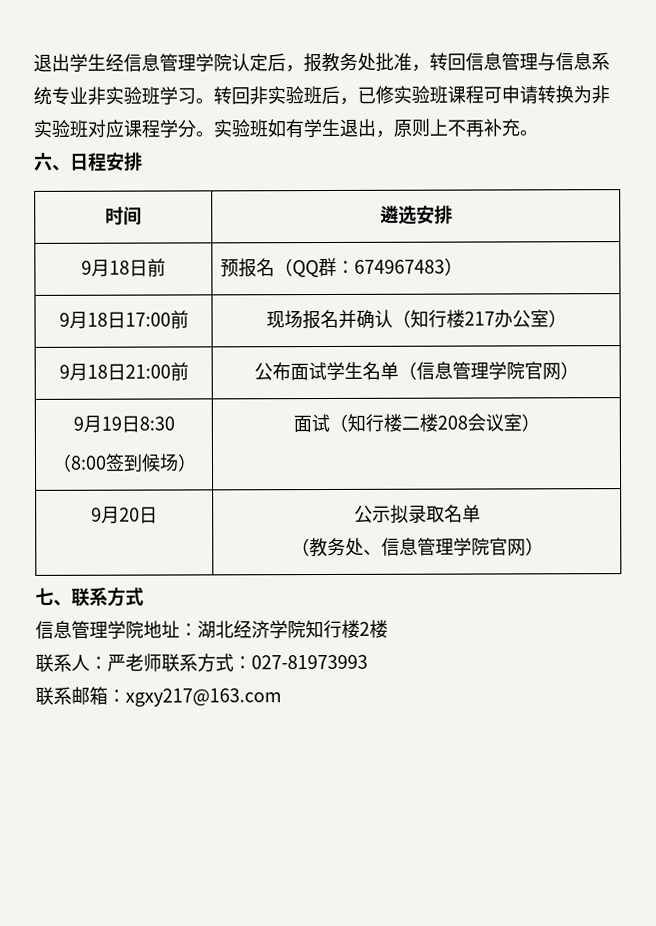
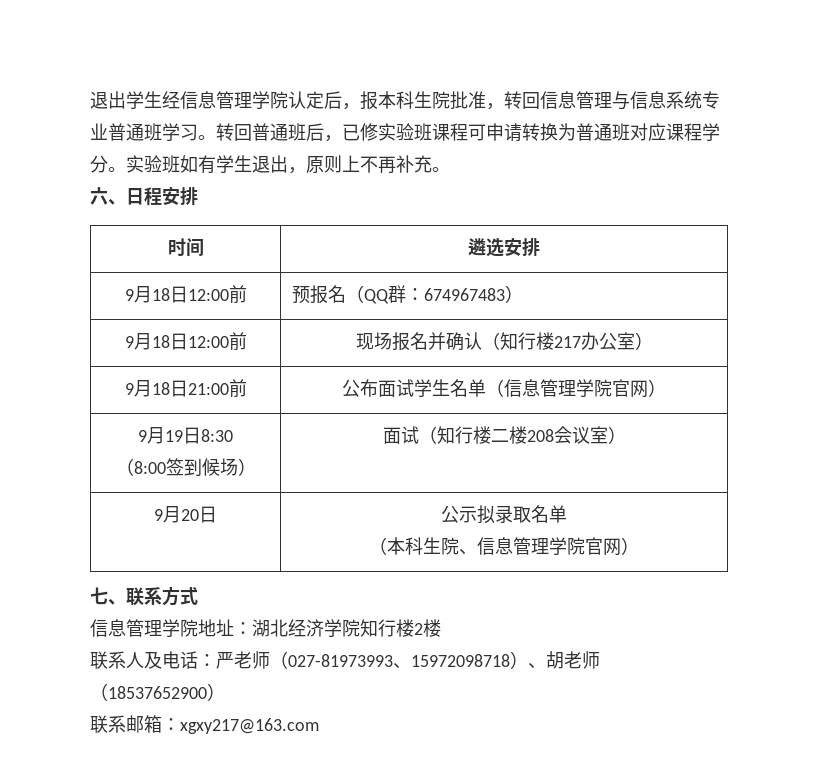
- 退出学生经信息管理学院认定后，报教务处批准，转回信息管理与信息系统专业非实验班学习。
+ 退出学生经信息管理学院认定后，报本科生院批准，转回信息管理与信息系统专业普通班学习。
- 转回非实验班后，已修实验班课程可申请转换为非实验班对应课程学分。
+ 转回普通班后，已修实验班课程可申请转换为普通班对应课程学分。
- 9月18日前 | 预报名（QQ群：674967483）
+ 9月18日12:00前 | 预报名（QQ群：674967483）
- 9月18日17:00前 | 现场报名并确认（知行楼217办公室）
+ 9月18日12:00前 | 现场报名并确认（知行楼217办公室）
  9月20日 | 公示拟录取名单
- （教务处、信息管理学院官网）
+ （本科生院、信息管理学院官网）
- 联系人：严老师联系方式：027-81973993
+ 联系人及电话：严老师（027-81973993、15972098718）、胡老师（18537652900）

